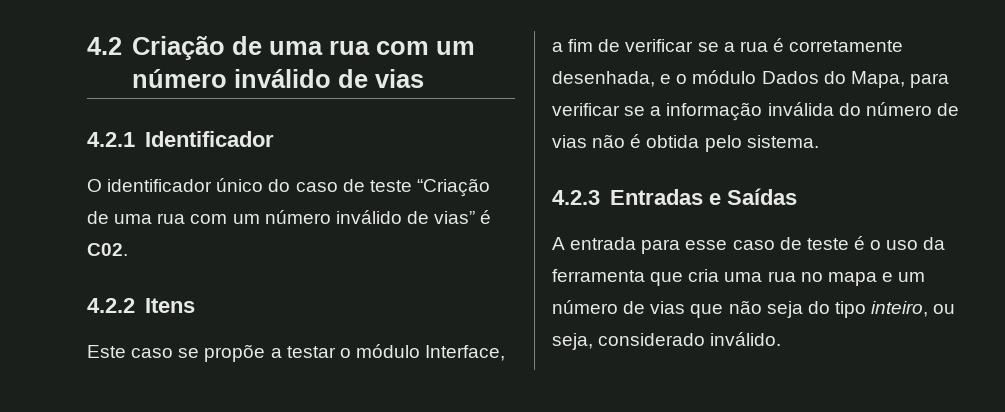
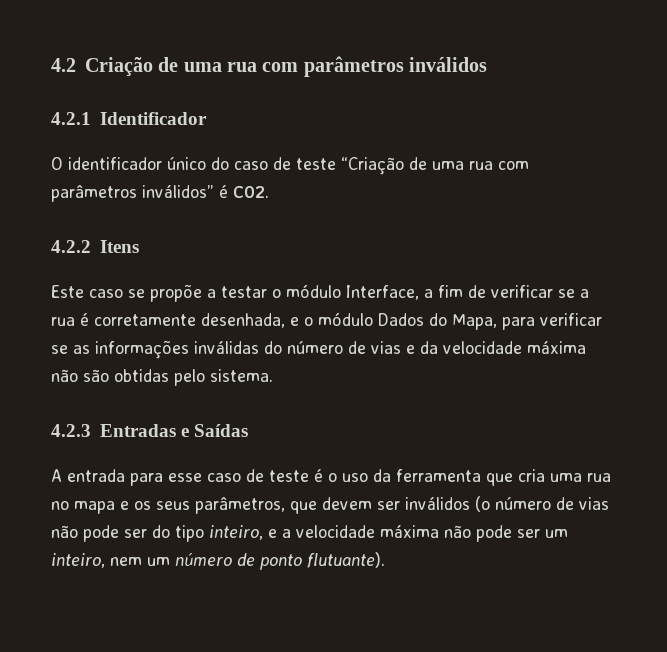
- 4.2 Criação de uma rua com um número inválido de vias
+ 4.2 Criação de uma rua com parâmetros inválidos
- O identificador único do caso de teste “Criação de uma rua com um número inválido de vias” é C02.
+ O identificador único do caso de teste “Criação de uma rua com parâmetros inválidos” é C02.
- Este caso se propõe a testar o módulo Interface, a fim de verificar se a rua é corretamente desenhada, e o módulo Dados do Mapa, para verificar se a informação inválida do número de vias não é obtida pelo sistema.
+ Este caso se propõe a testar o módulo Interface, a fim de verificar se a rua é corretamente desenhada, e o módulo Dados do Mapa, para verificar se as informações inválidas do número de vias e da velocidade máxima não são obtidas pelo sistema.
- A entrada para esse caso de teste é o uso da ferramenta que cria uma rua no mapa e um número de vias que não seja do tipo inteiro, ou seja, considerado inválido.
+ A entrada para esse caso de teste é o uso da ferramenta que cria uma rua no mapa e os seus parâmetros, que devem ser inválidos (o número de vias não pode ser do tipo inteiro, e a velocidade máxima não pode ser um inteiro, nem um número de ponto flutuante).

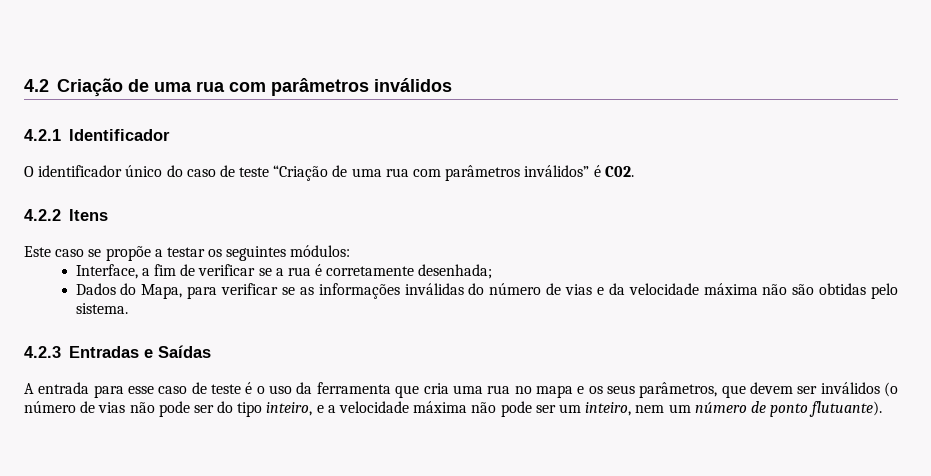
- Este caso se propõe a testar o módulo Interface, a fim de verificar se a rua é corretamente desenhada, e o módulo Dados do Mapa, para verificar se as informações inválidas do número de vias e da velocidade máxima não são obtidas pelo sistema.
+ Este caso se propõe a testar os seguintes módulos:
+ Interface, a fim de verificar se a rua é corretamente desenhada;
+ Dados do Mapa, para verificar se as informações inválidas do número de vias e da velocidade máxima não são obtidas pelo sistema.

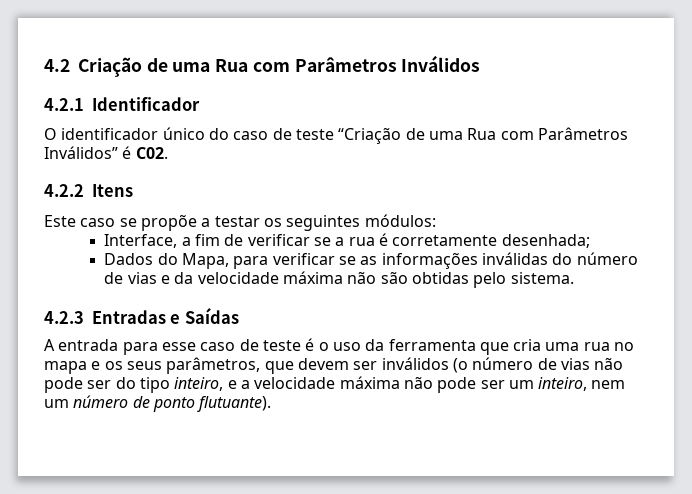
- 4.2 Criação de uma rua com parâmetros inválidos
+ 4.2 Criação de uma Rua com Parâmetros Inválidos
- O identificador único do caso de teste “Criação de uma rua com parâmetros inválidos” é C02.
+ O identificador único do caso de teste “Criação de uma Rua com Parâmetros Inválidos” é C02.

